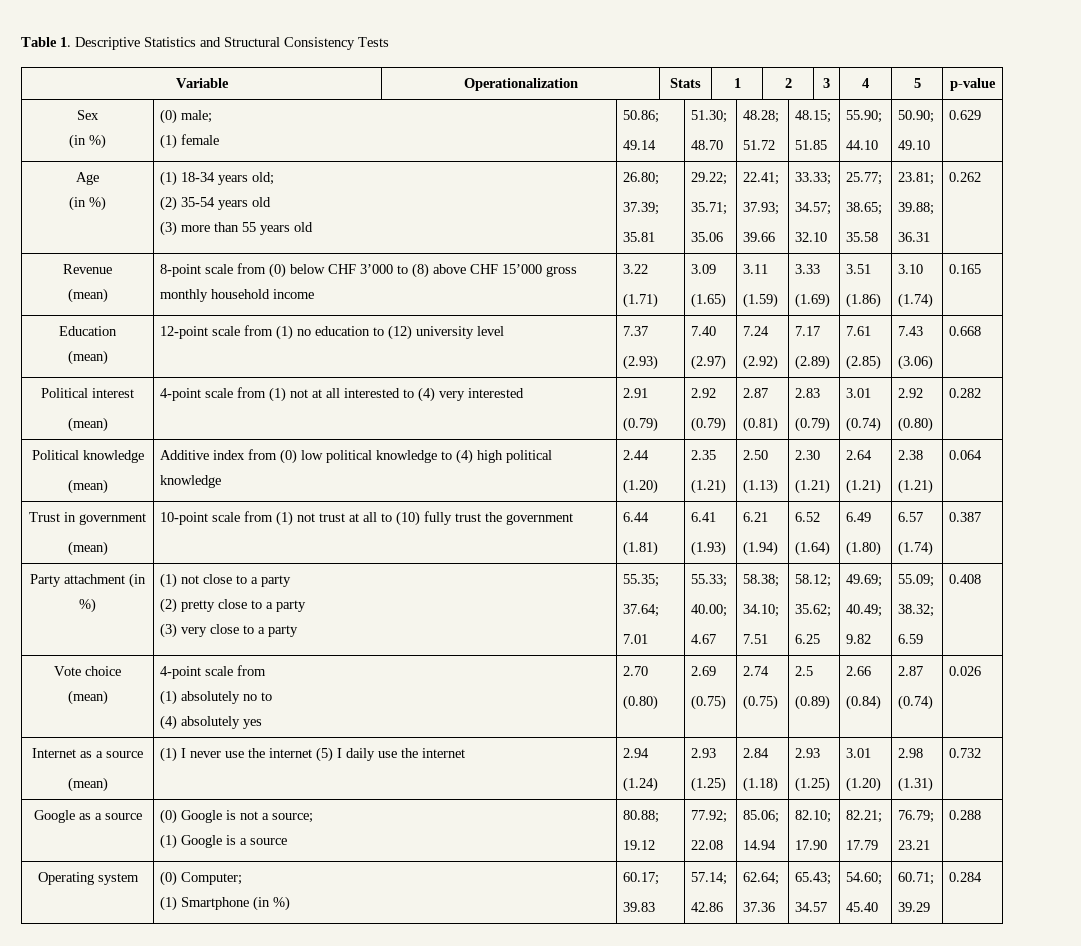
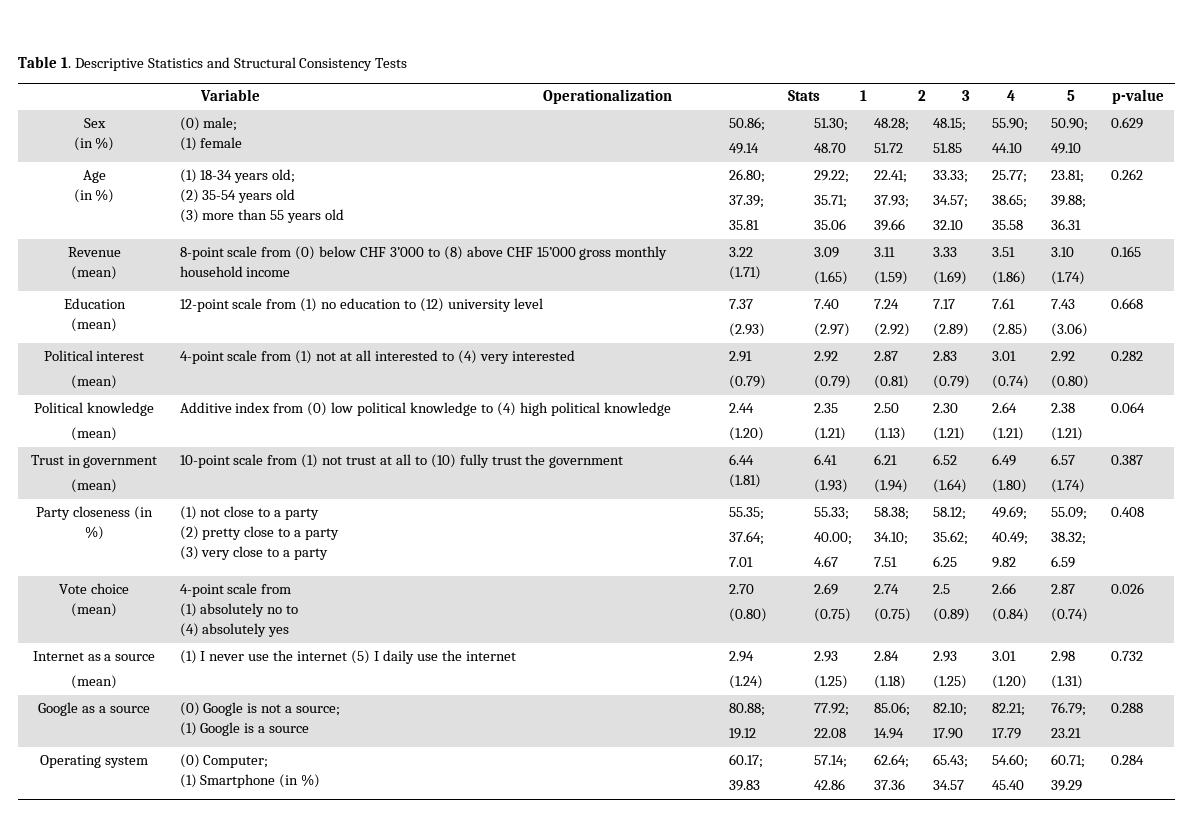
- Party attachment (in %)
+ Party closeness (in %)

